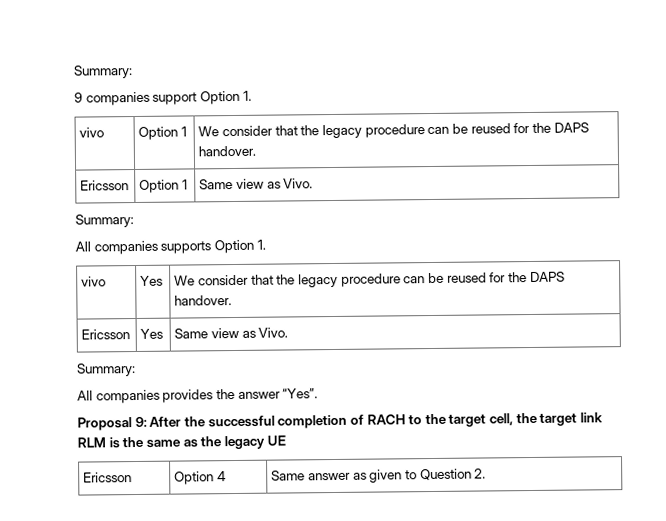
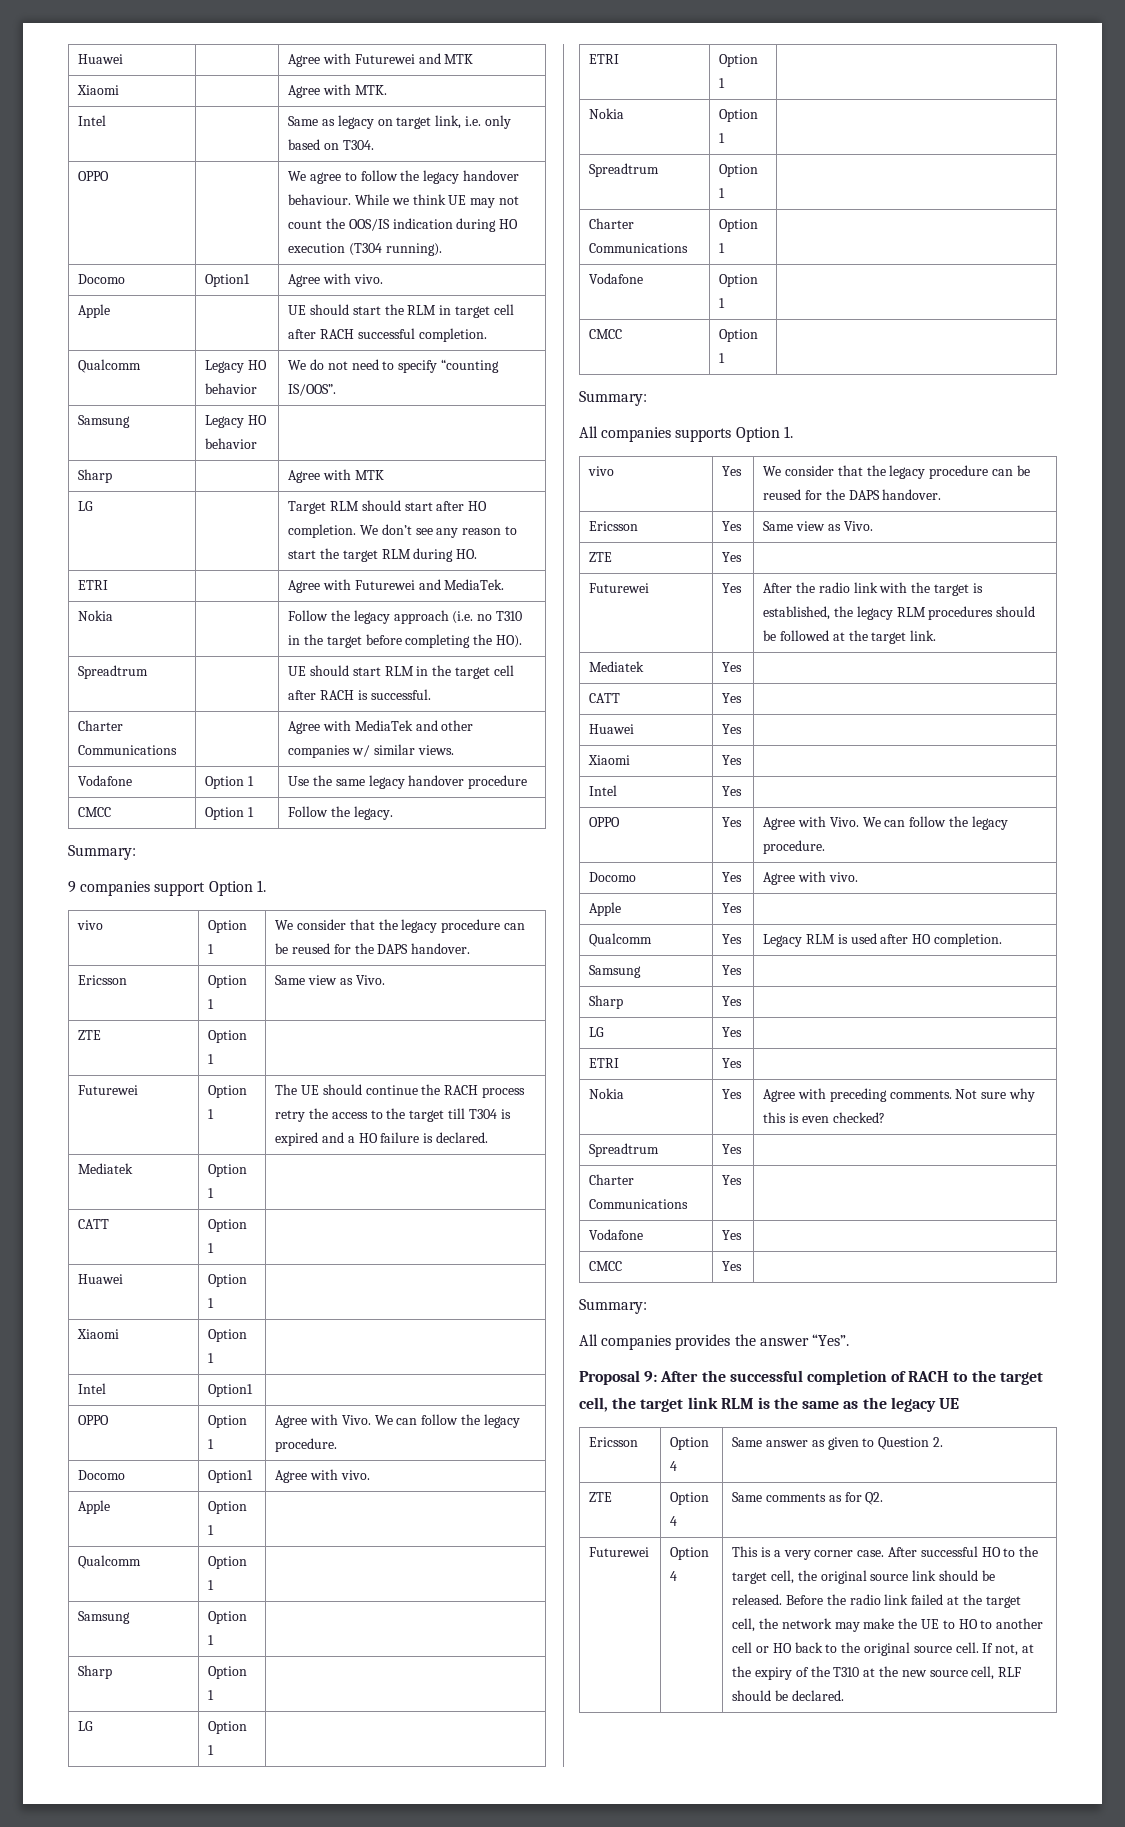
+ Huawei | | Agree with Futurewei and MTK
+ Xiaomi | | Agree with MTK.
+ Intel | | Same as legacy on target link, i.e. only based on T304.
+ OPPO | | We agree to follow the legacy handover behaviour. While we think UE may not count the OOS/IS indication during HO execution (T304 running).
+ Docomo | Option1 | Agree with vivo.
+ Apple | | UE should start the RLM in target cell after RACH successful completion.
+ Qualcomm | Legacy HO behavior | We do not need to specify “counting IS/OOS”.
+ Samsung | Legacy HO behavior |
+ Sharp | | Agree with MTK
+ LG | | Target RLM should start after HO completion. We don’t see any reason to start the target RLM during HO.
+ ETRI | | Agree with Futurewei and MediaTek.
+ Nokia | | Follow the legacy approach (i.e. no T310 in the target before completing the HO).
+ Spreadtrum | | UE should start RLM in the target cell after RACH is successful.
+ Charter Communications | | Agree with MediaTek and other companies w/ similar views.
+ Vodafone | Option 1 | Use the same legacy handover procedure
+ CMCC | Option 1 | Follow the legacy.
+ ZTE | Option 1 |
+ Futurewei | Option 1 | The UE should continue the RACH process retry the access to the target till T304 is expired and a HO failure is declared.
+ Mediatek | Option 1 |
+ CATT | Option 1 |
+ Huawei | Option 1 |
+ Xiaomi | Option 1 |
+ Intel | Option1 |
+ OPPO | Option 1 | Agree with Vivo. We can follow the legacy procedure.
+ Docomo | Option1 | Agree with vivo.
+ Apple | Option 1 |
+ Qualcomm | Option 1 |
+ Samsung | Option 1 |
+ Sharp | Option 1 |
+ LG | Option 1 |
+ ETRI | Option 1 |
+ Nokia | Option 1 |
+ Spreadtrum | Option 1 |
+ Charter Communications | Option 1 |
+ Vodafone | Option 1 |
+ CMCC | Option 1 |
+ ZTE | Yes |
+ Futurewei | Yes | After the radio link with the target is established, the legacy RLM procedures should be followed at the target link.
+ Mediatek | Yes |
+ CATT | Yes |
+ Huawei | Yes |
+ Xiaomi | Yes |
+ Intel | Yes |
+ OPPO | Yes | Agree with Vivo. We can follow the legacy procedure.
+ Docomo | Yes | Agree with vivo.
+ Apple | Yes |
+ Qualcomm | Yes | Legacy RLM is used after HO completion.
+ Samsung | Yes |
+ Sharp | Yes |
+ LG | Yes |
+ ETRI | Yes |
+ Nokia | Yes | Agree with preceding comments. Not sure why this is even checked?
+ Spreadtrum | Yes |
+ Charter Communications | Yes |
+ Vodafone | Yes |
+ CMCC | Yes |
+ ZTE | Option 4 | Same comments as for Q2.
+ Futurewei | Option 4 | This is a very corner case. After successful HO to the target cell, the original source link should be released. Before the radio link failed at the target cell, the network may make the UE to HO to another cell or HO back to the original source cell. If not, at the expiry of the T310 at the new source cell, RLF should be declared.

